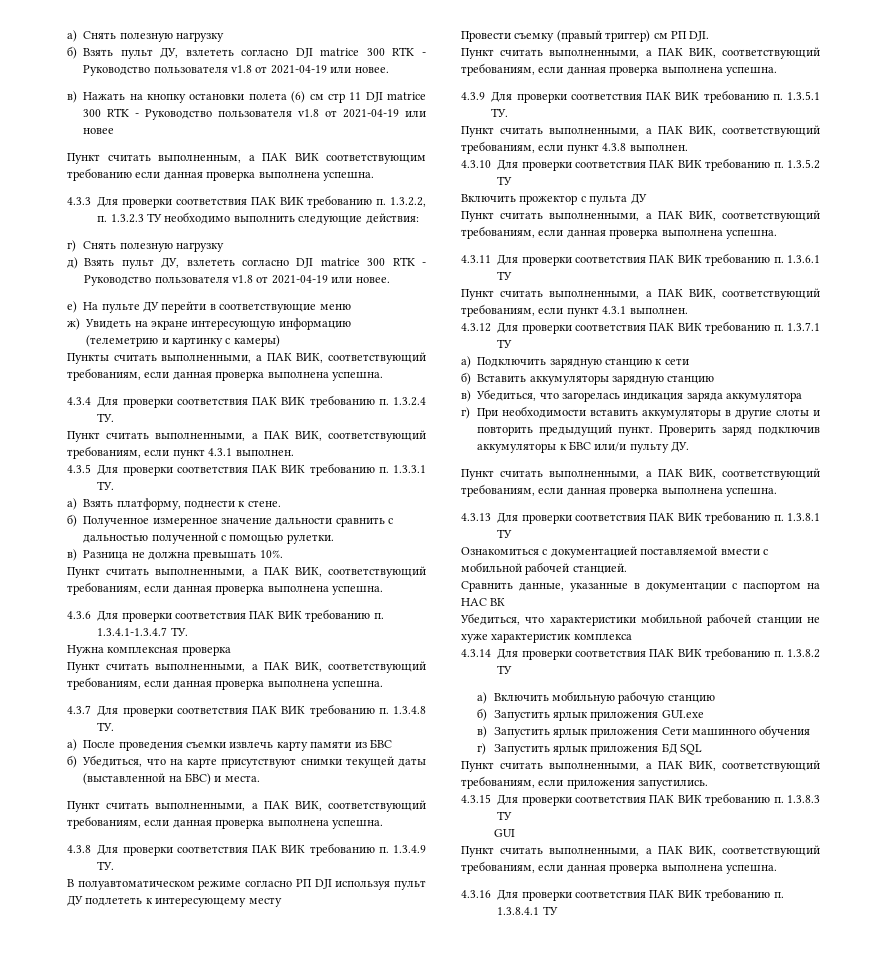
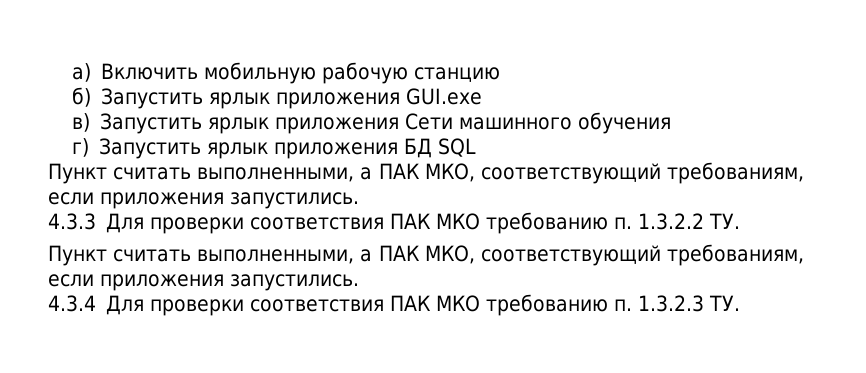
- а) Снять полезную нагрузку
- б) Взять пульт ДУ, взлететь согласно DJI matrice 300 RTK - Руководство пользователя v1.8 от 2021-04-19 или новее.
- в) Нажать на кнопку остановки полета (6) см стр 11 DJI matrice 300 RTK - Руководство пользователя v1.8 от 2021-04-19 или новее
- Пункт считать выполненным, а ПАК ВИК соответствующим требованию если данная проверка выполнена успешна.
- 4.3.3 Для проверки соответствия ПАК ВИК требованию п. 1.3.2.2, п. 1.3.2.3 ТУ необходимо выполнить следующие действия:
- г) Снять полезную нагрузку
- д) Взять пульт ДУ, взлететь согласно DJI matrice 300 RTK - Руководство пользователя v1.8 от 2021-04-19 или новее.
- е) На пульте ДУ перейти в соответствующие меню
- ж) Увидеть на экране интересующую информацию (телеметрию и картинку с камеры)
- Пункты считать выполненными, а ПАК ВИК, соответствующий требованиям, если данная проверка выполнена успешна.
- 4.3.4 Для проверки соответствия ПАК ВИК требованию п. 1.3.2.4 ТУ.
- Пункт считать выполненными, а ПАК ВИК, соответствующий требованиям, если пункт 4.3.1 выполнен.
- 4.3.5 Для проверки соответствия ПАК ВИК требованию п. 1.3.3.1 ТУ.
- а) Взять платформу, поднести к стене.
- б) Полученное измеренное значение дальности сравнить с дальностью полученной с помощью рулетки.
- в) Разница не должна превышать 10%.
- Пункт считать выполненными, а ПАК ВИК, соответствующий требованиям, если данная проверка выполнена успешна.
- 4.3.6 Для проверки соответствия ПАК ВИК требованию п. 1.3.4.1-1.3.4.7 ТУ.
- Нужна комплексная проверка
- Пункт считать выполненными, а ПАК ВИК, соответствующий требованиям, если данная проверка выполнена успешна.
- 4.3.7 Для проверки соответствия ПАК ВИК требованию п. 1.3.4.8 ТУ.
- а) После проведения съемки извлечь карту памяти из БВС
- б) Убедиться, что на карте присутствуют снимки текущей даты (выставленной на БВС) и места.
- Пункт считать выполненными, а ПАК ВИК, соответствующий требованиям, если данная проверка выполнена успешна.
- 4.3.8 Для проверки соответствия ПАК ВИК требованию п. 1.3.4.9 ТУ.
- В полуавтоматическом режиме согласно РП DJI используя пульт ДУ подлететь к интересующему месту
- Провести съемку (правый триггер) см РП DJI.
- Пункт считать выполненными, а ПАК ВИК, соответствующий требованиям, если данная проверка выполнена успешна.
- 4.3.9 Для проверки соответствия ПАК ВИК требованию п. 1.3.5.1 ТУ.
- Пункт считать выполненными, а ПАК ВИК, соответствующий требованиям, если пункт 4.3.8 выполнен.
- 4.3.10 Для проверки соответствия ПАК ВИК требованию п. 1.3.5.2 ТУ
- Включить прожектор с пульта ДУ
- Пункт считать выполненными, а ПАК ВИК, соответствующий требованиям, если данная проверка выполнена успешна.
- 4.3.11 Для проверки соответствия ПАК ВИК требованию п. 1.3.6.1 ТУ
- Пункт считать выполненными, а ПАК ВИК, соответствующий требованиям, если пункт 4.3.1 выполнен.
- 4.3.12 Для проверки соответствия ПАК ВИК требованию п. 1.3.7.1 ТУ
- а) Подключить зарядную станцию к сети
- б) Вставить аккумуляторы зарядную станцию
- в) Убедиться, что загорелась индикация заряда аккумулятора
- г) При необходимости вставить аккумуляторы в другие слоты и повторить предыдущий пункт. Проверить заряд подключив аккумуляторы к БВС или/и пульту ДУ.
- Пункт считать выполненными, а ПАК ВИК, соответствующий требованиям, если данная проверка выполнена успешна.
- 4.3.13 Для проверки соответствия ПАК ВИК требованию п. 1.3.8.1 ТУ
- Ознакомиться с документацией поставляемой вмести с мобильной рабочей станцией.
- Сравнить данные, указанные в документации с паспортом на НАС ВК
- Убедиться, что характеристики мобильной рабочей станции не хуже характеристик комплекса
- 4.3.14 Для проверки соответствия ПАК ВИК требованию п. 1.3.8.2 ТУ
  г) Запустить ярлык приложения БД SQL
- Пункт считать выполненными, а ПАК ВИК, соответствующий требованиям, если приложения запустились.
- 4.3.15 Для проверки соответствия ПАК ВИК требованию п. 1.3.8.3 ТУ
- GUI
- Пункт считать выполненными, а ПАК ВИК, соответствующий требованиям, если данная проверка выполнена успешна.
- 4.3.16 Для проверки соответствия ПАК ВИК требованию п. 1.3.8.4.1 ТУ
+ Пункт считать выполненными, а ПАК МКО, соответствующий требованиям, если приложения запустились.
+ 4.3.3 Для проверки соответствия ПАК МКО требованию п. 1.3.2.2 ТУ.
+ Пункт считать выполненными, а ПАК МКО, соответствующий требованиям, если приложения запустились.
+ 4.3.4 Для проверки соответствия ПАК МКО требованию п. 1.3.2.3 ТУ.

